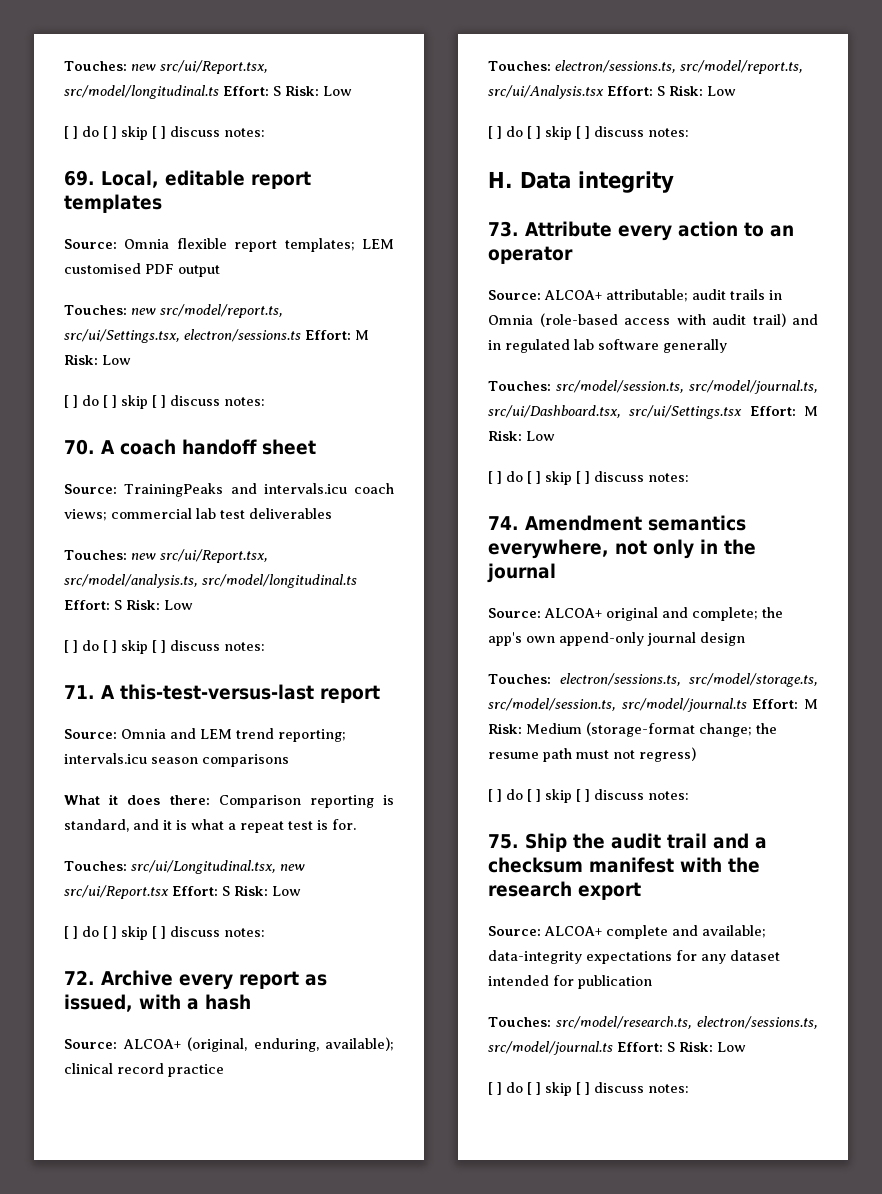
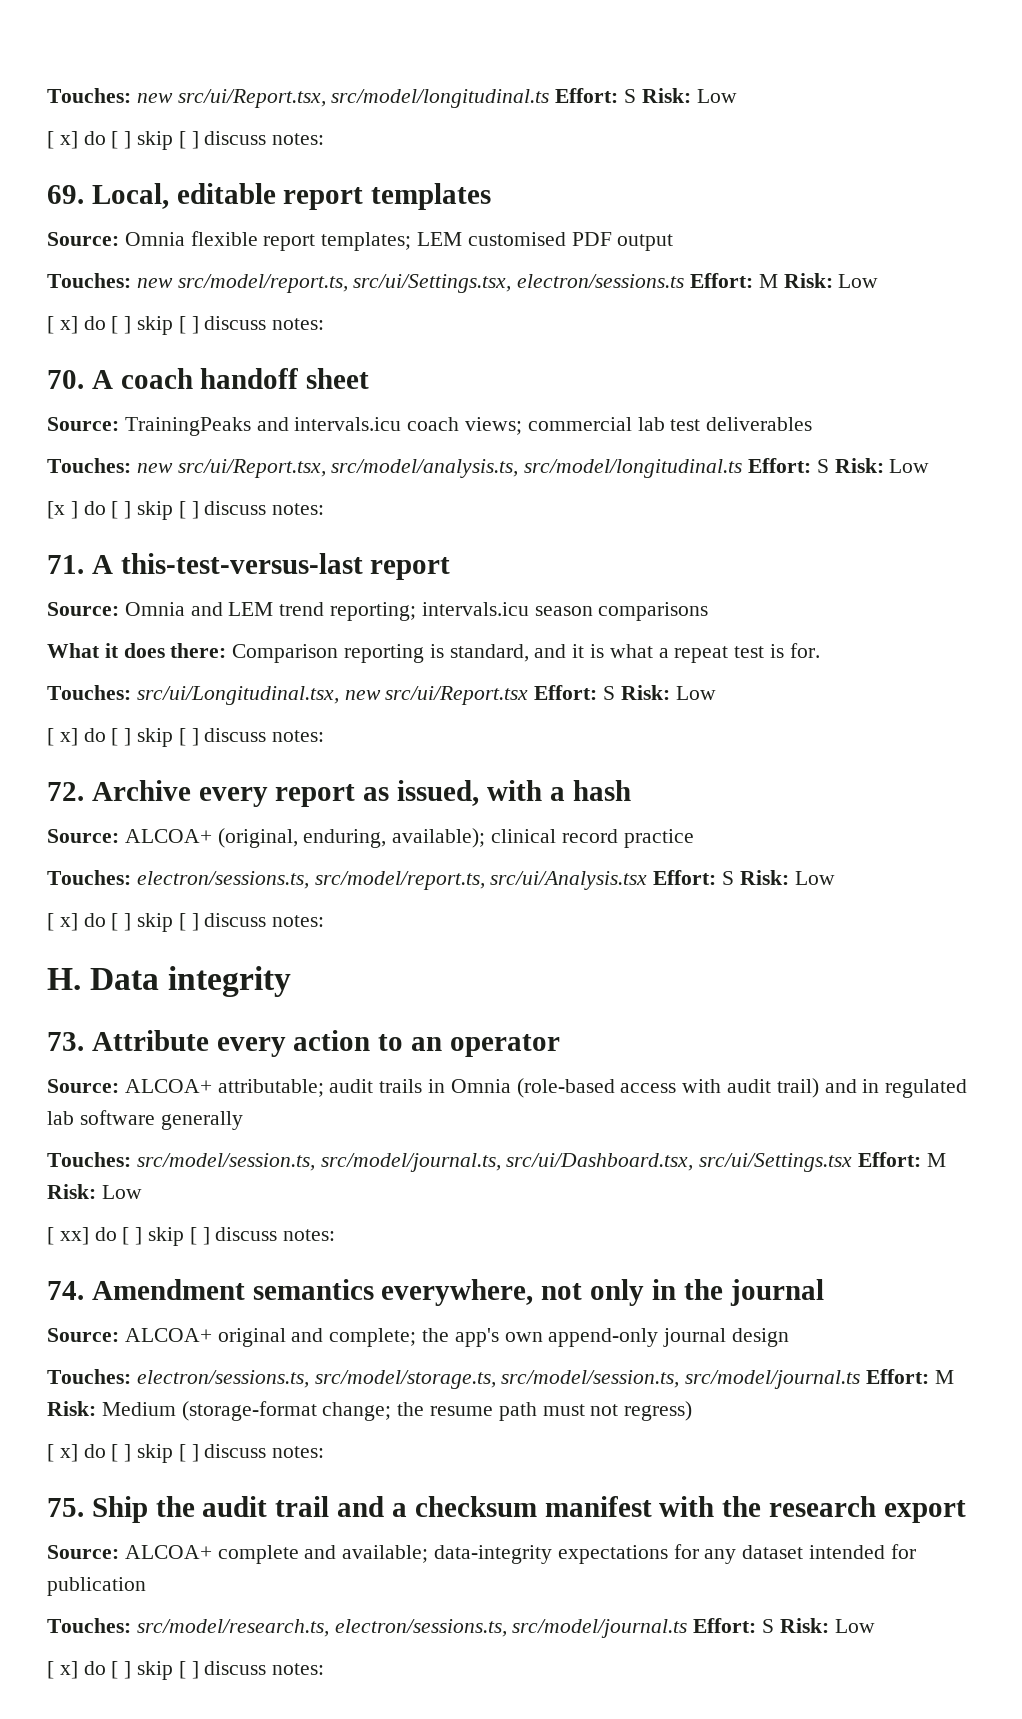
  Touches: new src/ui/Report.tsx, src/model/longitudinal.ts Effort: S Risk: Low
- [ ] do [ ] skip [ ] discuss notes:
+ [ x] do [ ] skip [ ] discuss notes:
  Touches: new src/model/report.ts, src/ui/Settings.tsx, electron/sessions.ts Effort: M Risk: Low
- [ ] do [ ] skip [ ] discuss notes:
+ [ x] do [ ] skip [ ] discuss notes:
  Touches: new src/ui/Report.tsx, src/model/analysis.ts, src/model/longitudinal.ts Effort: S Risk: Low
- [ ] do [ ] skip [ ] discuss notes:
+ [x ] do [ ] skip [ ] discuss notes:
  Touches: src/ui/Longitudinal.tsx, new src/ui/Report.tsx Effort: S Risk: Low
- [ ] do [ ] skip [ ] discuss notes:
+ [ x] do [ ] skip [ ] discuss notes:
  Touches: electron/sessions.ts, src/model/report.ts, src/ui/Analysis.tsx Effort: S Risk: Low
- [ ] do [ ] skip [ ] discuss notes:
+ [ x] do [ ] skip [ ] discuss notes:
  Touches: src/model/session.ts, src/model/journal.ts, src/ui/Dashboard.tsx, src/ui/Settings.tsx Effort: M Risk: Low
- [ ] do [ ] skip [ ] discuss notes:
+ [ xx] do [ ] skip [ ] discuss notes:
  Touches: electron/sessions.ts, src/model/storage.ts, src/model/session.ts, src/model/journal.ts Effort: M Risk: Medium (storage-format change; the resume path must not regress)
- [ ] do [ ] skip [ ] discuss notes:
+ [ x] do [ ] skip [ ] discuss notes:
  Touches: src/model/research.ts, electron/sessions.ts, src/model/journal.ts Effort: S Risk: Low
- [ ] do [ ] skip [ ] discuss notes:
+ [ x] do [ ] skip [ ] discuss notes:

